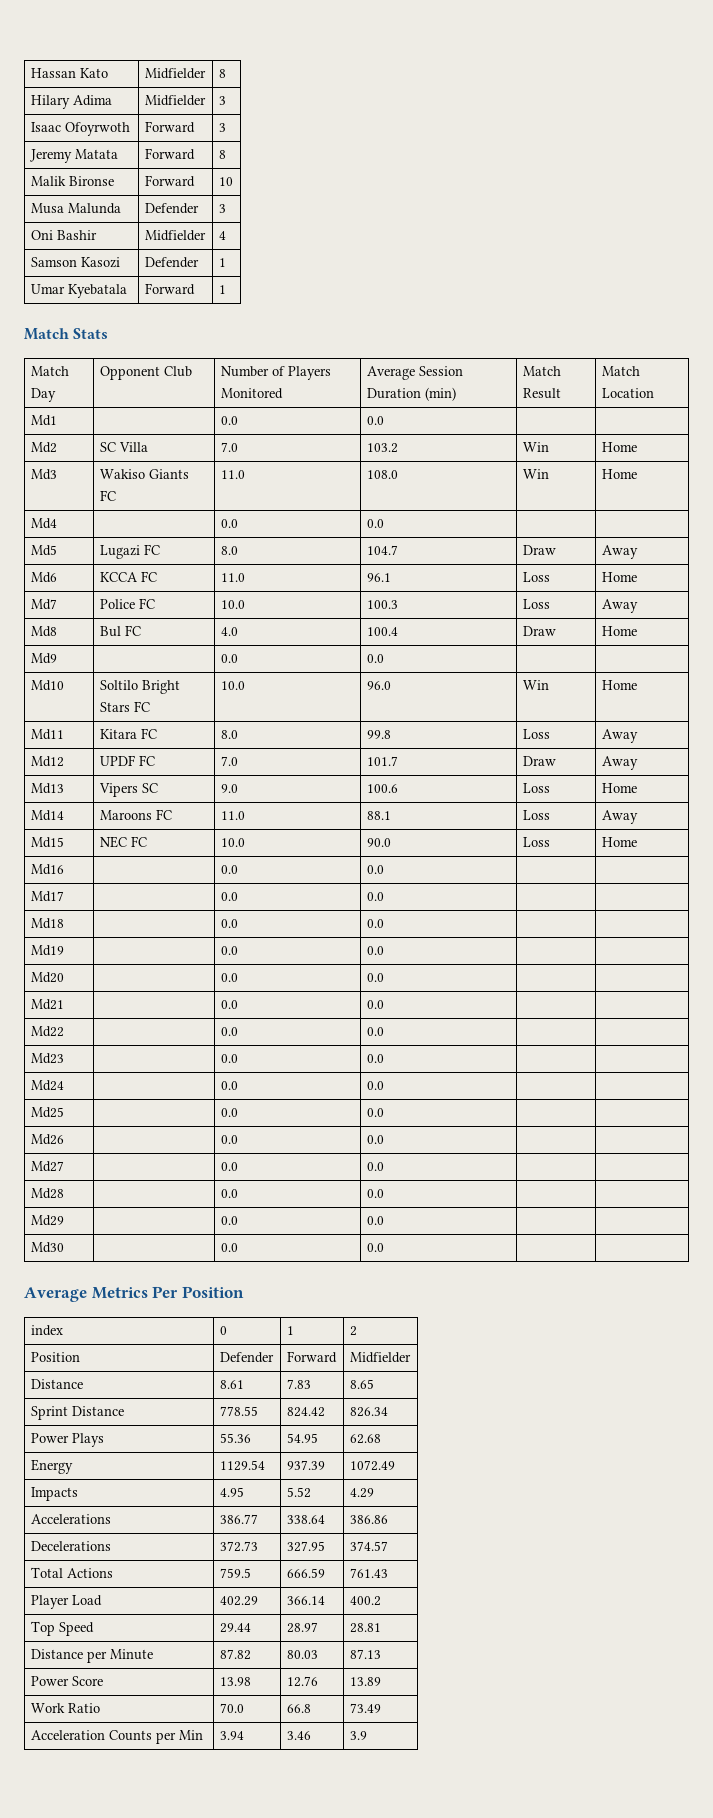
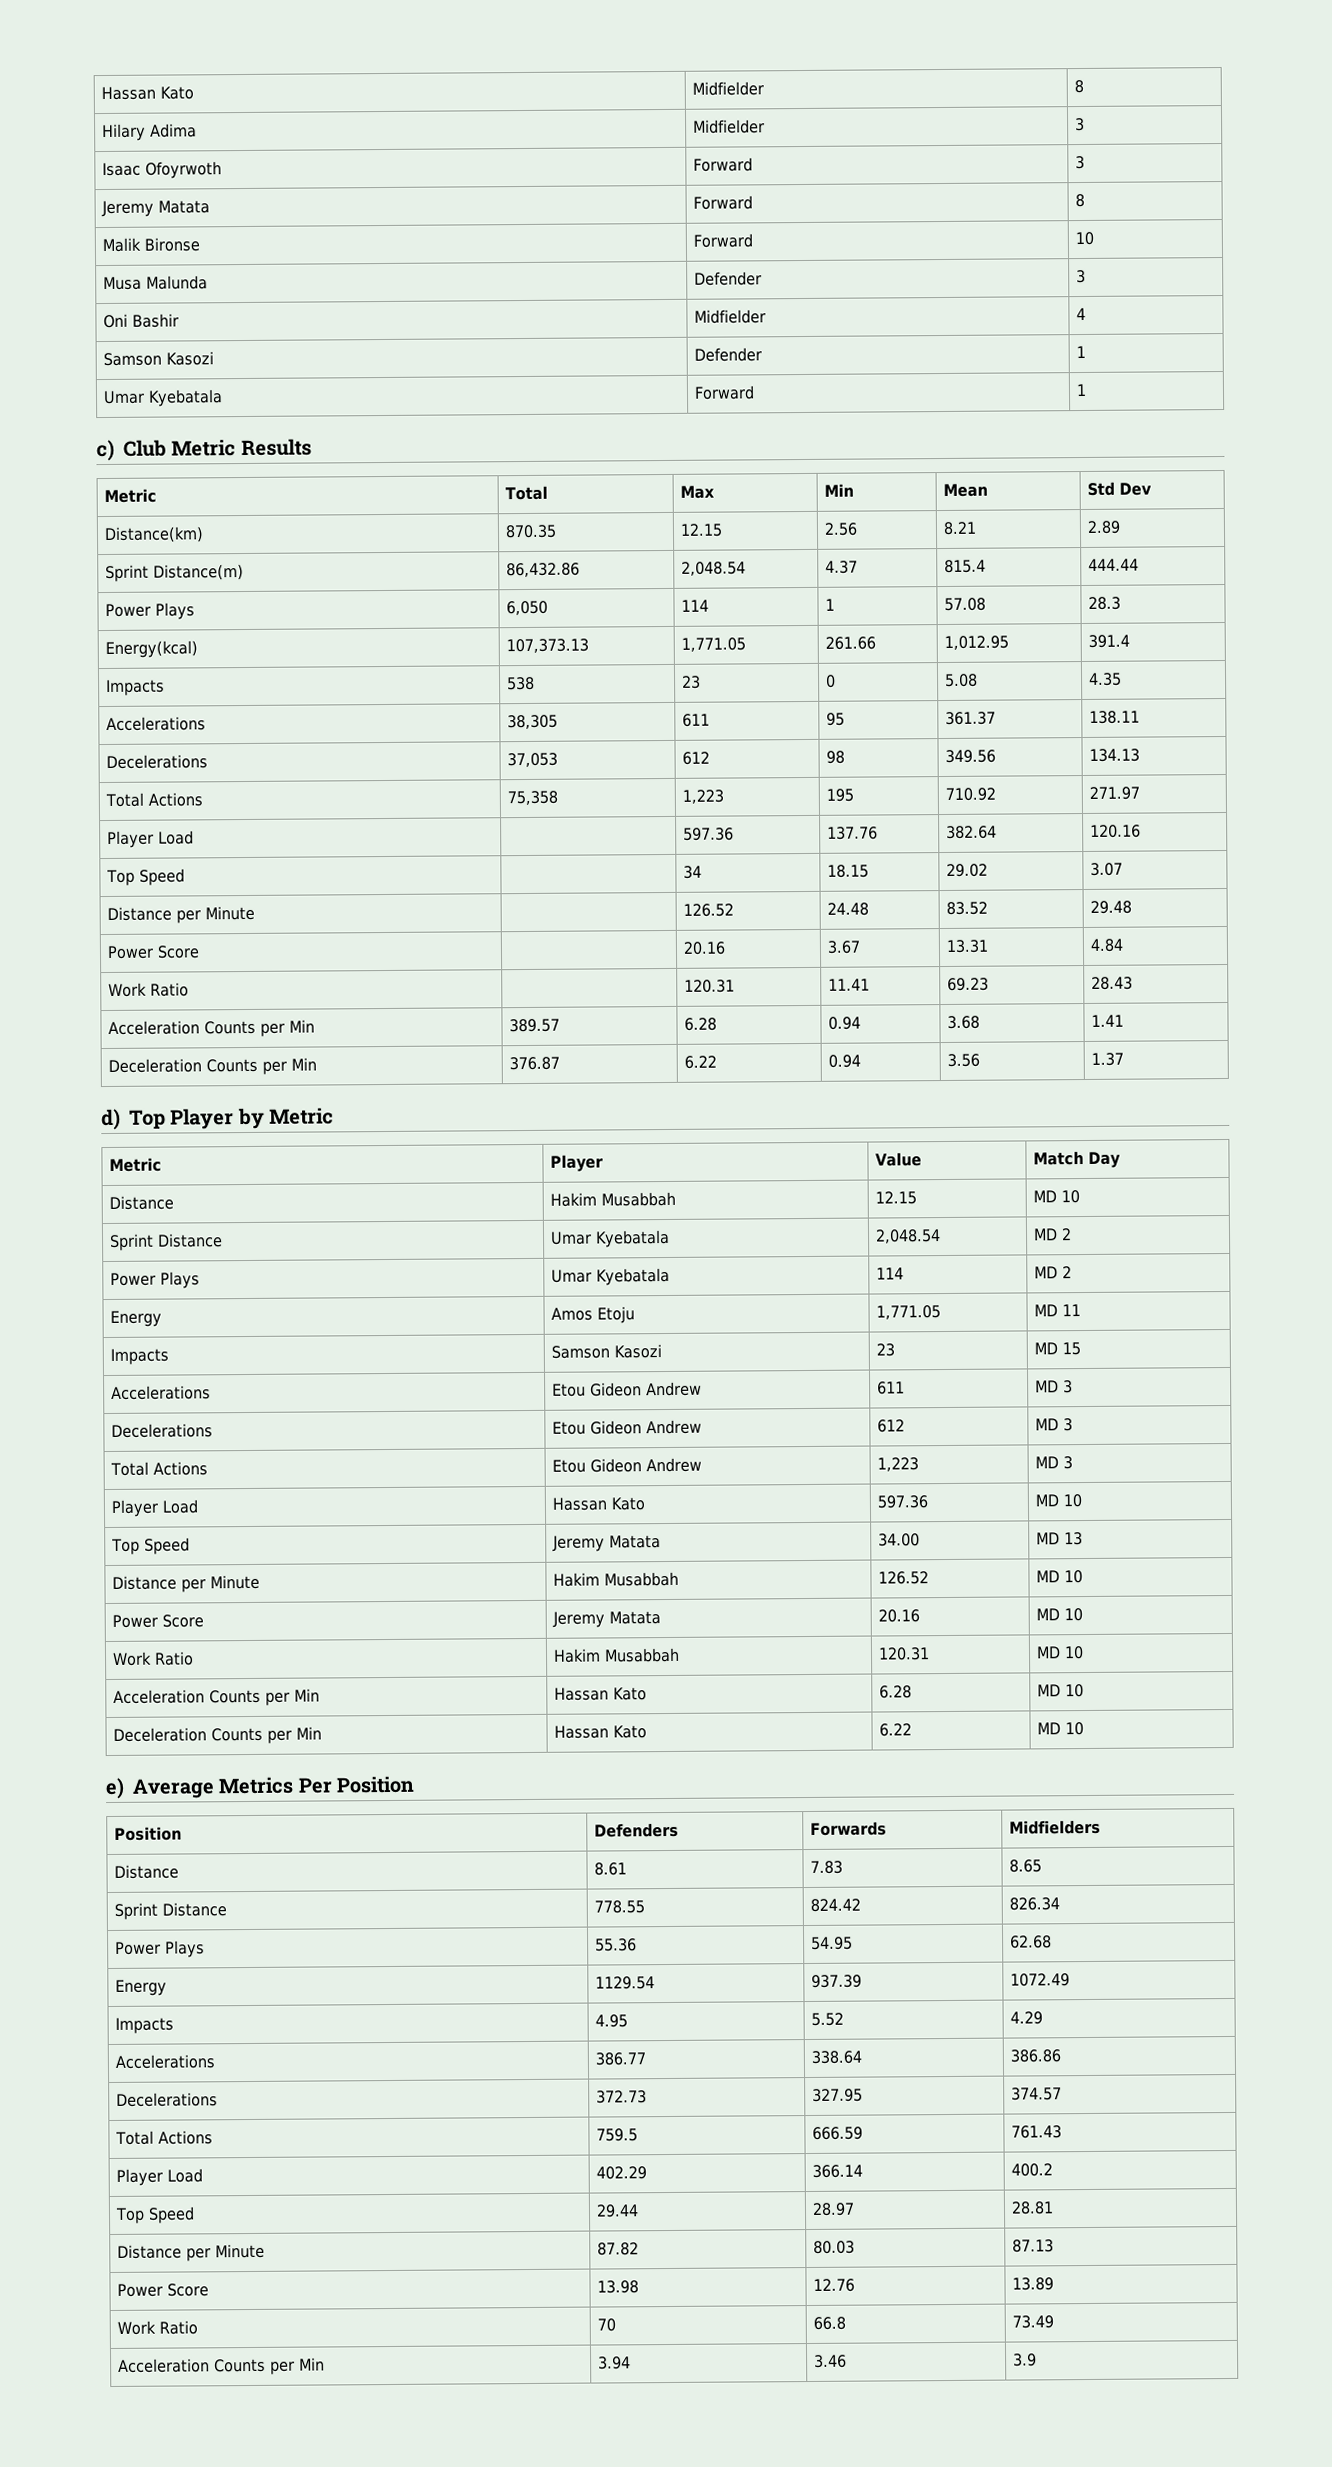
- Match Stats
- Match Day | Opponent Club | Number of Players Monitored | Average Session Duration (min) | Match Result | Match Location
- Md1 | | 0.0 | 0.0 | |
- Md2 | SC Villa | 7.0 | 103.2 | Win | Home
- Md3 | Wakiso Giants FC | 11.0 | 108.0 | Win | Home
- Md4 | | 0.0 | 0.0 | |
- Md5 | Lugazi FC | 8.0 | 104.7 | Draw | Away
- Md6 | KCCA FC | 11.0 | 96.1 | Loss | Home
- Md7 | Police FC | 10.0 | 100.3 | Loss | Away
- Md8 | Bul FC | 4.0 | 100.4 | Draw | Home
- Md9 | | 0.0 | 0.0 | |
- Md10 | Soltilo Bright Stars FC | 10.0 | 96.0 | Win | Home
- Md11 | Kitara FC | 8.0 | 99.8 | Loss | Away
- Md12 | UPDF FC | 7.0 | 101.7 | Draw | Away
- Md13 | Vipers SC | 9.0 | 100.6 | Loss | Home
- Md14 | Maroons FC | 11.0 | 88.1 | Loss | Away
- Md15 | NEC FC | 10.0 | 90.0 | Loss | Home
- Md16 | | 0.0 | 0.0 | |
- Md17 | | 0.0 | 0.0 | |
- Md18 | | 0.0 | 0.0 | |
- Md19 | | 0.0 | 0.0 | |
- Md20 | | 0.0 | 0.0 | |
- Md21 | | 0.0 | 0.0 | |
- Md22 | | 0.0 | 0.0 | |
- Md23 | | 0.0 | 0.0 | |
- Md24 | | 0.0 | 0.0 | |
- Md25 | | 0.0 | 0.0 | |
- Md26 | | 0.0 | 0.0 | |
- Md27 | | 0.0 | 0.0 | |
- Md28 | | 0.0 | 0.0 | |
- Md29 | | 0.0 | 0.0 | |
- Md30 | | 0.0 | 0.0 | |
- Average Metrics Per Position
- index | 0 | 1 | 2
- Position | Defender | Forward | Midfielder
+ c) Club Metric Results
+ Metric | Total | Max | Min | Mean | Std Dev
+ Distance(km) | 870.35 | 12.15 | 2.56 | 8.21 | 2.89
+ Sprint Distance(m) | 86,432.86 | 2,048.54 | 4.37 | 815.4 | 444.44
+ Power Plays | 6,050 | 114 | 1 | 57.08 | 28.3
+ Energy(kcal) | 107,373.13 | 1,771.05 | 261.66 | 1,012.95 | 391.4
+ Impacts | 538 | 23 | 0 | 5.08 | 4.35
+ Accelerations | 38,305 | 611 | 95 | 361.37 | 138.11
+ Decelerations | 37,053 | 612 | 98 | 349.56 | 134.13
+ Total Actions | 75,358 | 1,223 | 195 | 710.92 | 271.97
+ Player Load | | 597.36 | 137.76 | 382.64 | 120.16
+ Top Speed | | 34 | 18.15 | 29.02 | 3.07
+ Distance per Minute | | 126.52 | 24.48 | 83.52 | 29.48
+ Power Score | | 20.16 | 3.67 | 13.31 | 4.84
+ Work Ratio | | 120.31 | 11.41 | 69.23 | 28.43
+ Acceleration Counts per Min | 389.57 | 6.28 | 0.94 | 3.68 | 1.41
+ Deceleration Counts per Min | 376.87 | 6.22 | 0.94 | 3.56 | 1.37
+ d) Top Player by Metric
+ Metric | Player | Value | Match Day
+ Distance | Hakim Musabbah | 12.15 | MD 10
+ Sprint Distance | Umar Kyebatala | 2,048.54 | MD 2
+ Power Plays | Umar Kyebatala | 114 | MD 2
+ Energy | Amos Etoju | 1,771.05 | MD 11
+ Impacts | Samson Kasozi | 23 | MD 15
+ Accelerations | Etou Gideon Andrew | 611 | MD 3
+ Decelerations | Etou Gideon Andrew | 612 | MD 3
+ Total Actions | Etou Gideon Andrew | 1,223 | MD 3
+ Player Load | Hassan Kato | 597.36 | MD 10
+ Top Speed | Jeremy Matata | 34.00 | MD 13
+ Distance per Minute | Hakim Musabbah | 126.52 | MD 10
+ Power Score | Jeremy Matata | 20.16 | MD 10
+ Work Ratio | Hakim Musabbah | 120.31 | MD 10
+ Acceleration Counts per Min | Hassan Kato | 6.28 | MD 10
+ Deceleration Counts per Min | Hassan Kato | 6.22 | MD 10
+ e) Average Metrics Per Position
+ Position | Defenders | Forwards | Midfielders
- Work Ratio | 70.0 | 66.8 | 73.49
+ Work Ratio | 70 | 66.8 | 73.49

